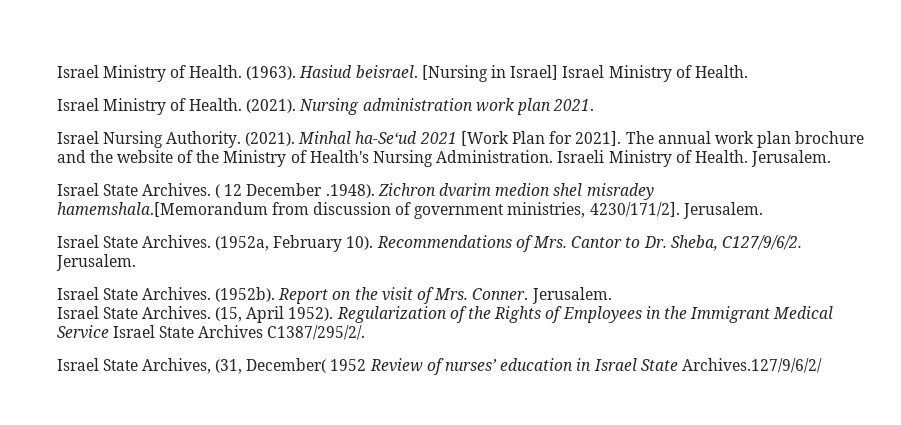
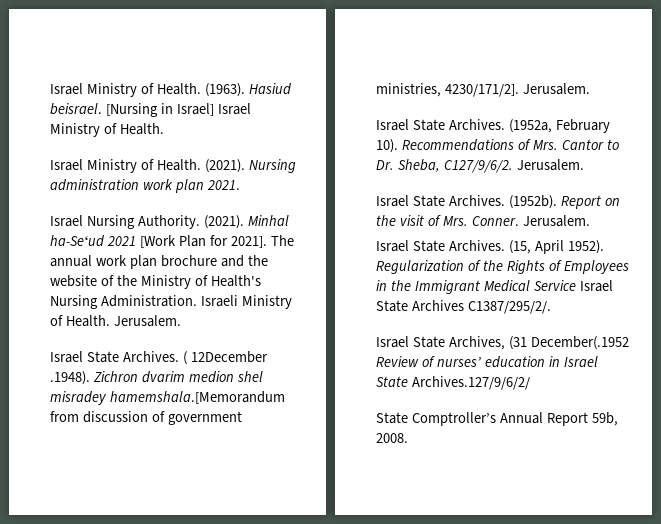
- ( 12 December .1948). Zichron dvarim medion shel misradey hamemshala.[Memorandum from discussion of government ministries, 4230/171/2].
+ ( 12December .1948). Zichron dvarim medion shel misradey hamemshala.[Memorandum from discussion of government ministries, 4230/171/2].
- Israel State Archives, (31, December( 1952 Review of nurses’ education in Israel State Archives.127/9/6/2/
+ Israel State Archives, (31 December(.1952 Review of nurses’ education in Israel State Archives.127/9/6/2/
+ State Comptroller’s Annual Report 59b, 2008.

